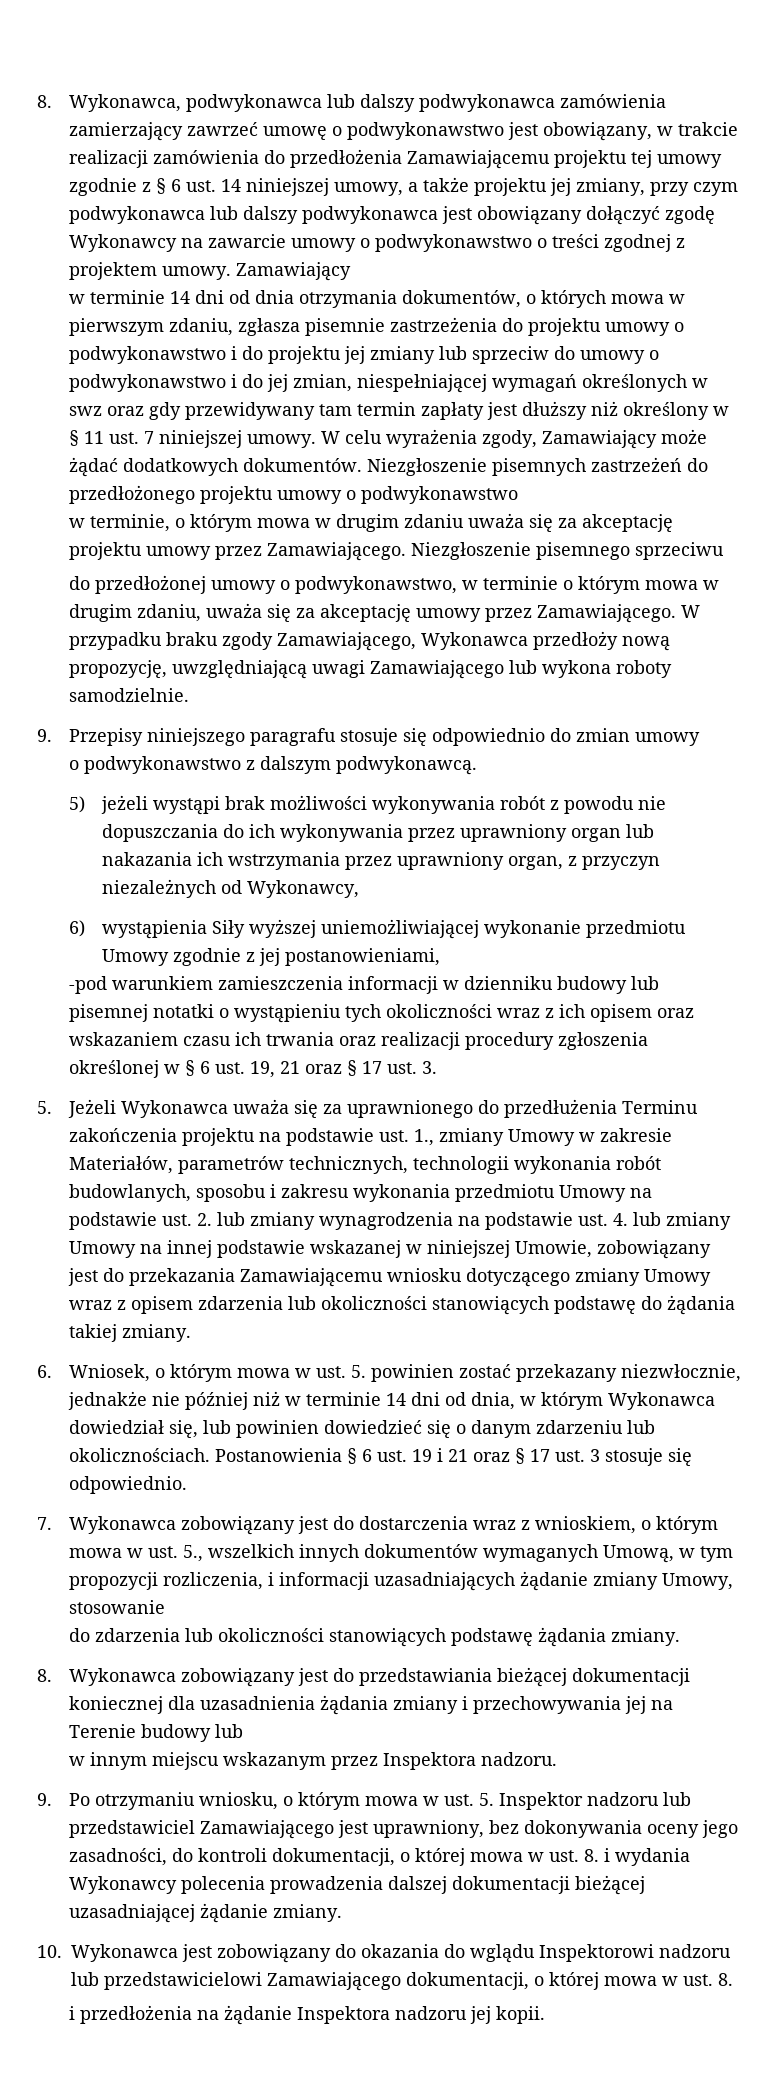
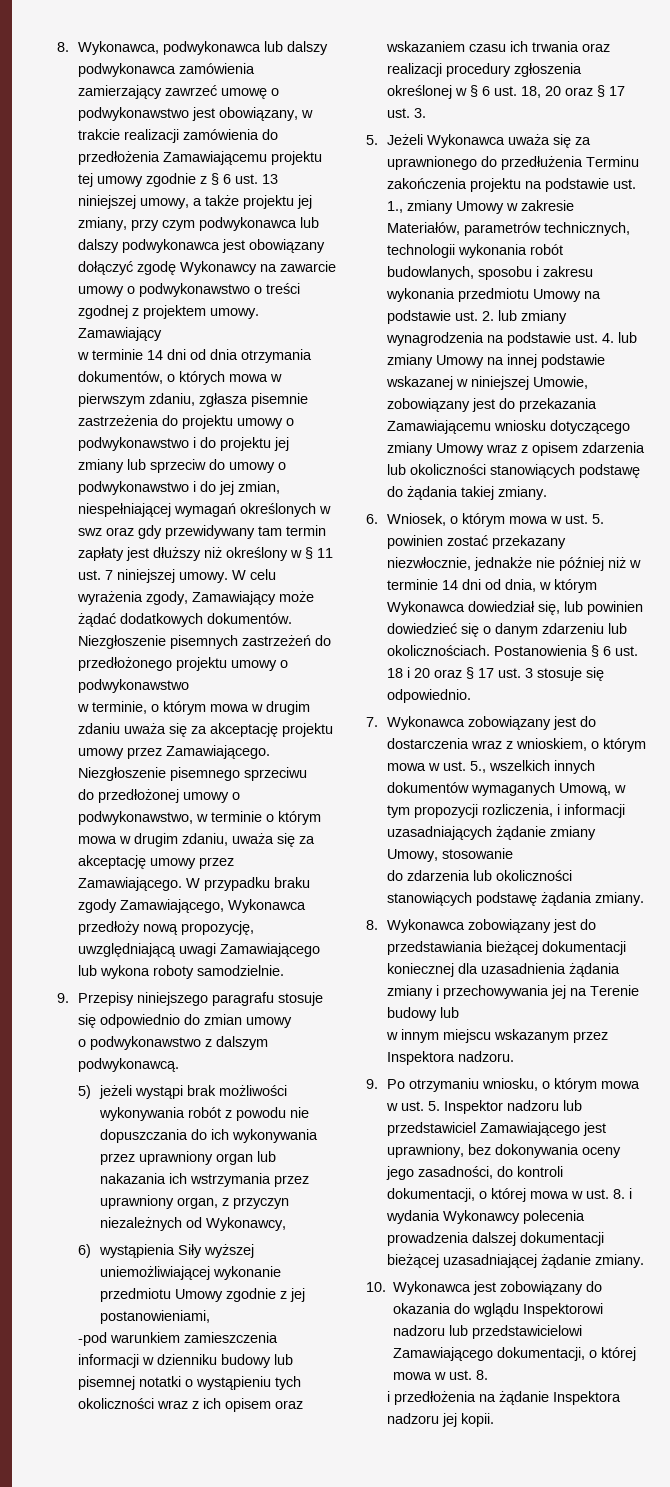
- 8. Wykonawca, podwykonawca lub dalszy podwykonawca zamówienia zamierzający zawrzeć umowę o podwykonawstwo jest obowiązany, w trakcie realizacji zamówienia do przedłożenia Zamawiającemu projektu tej umowy zgodnie z § 6 ust. 14 niniejszej umowy, a także projektu jej zmiany, przy czym podwykonawca lub dalszy podwykonawca jest obowiązany dołączyć zgodę Wykonawcy na zawarcie umowy o podwykonawstwo o treści zgodnej z projektem umowy.
+ 8. Wykonawca, podwykonawca lub dalszy podwykonawca zamówienia zamierzający zawrzeć umowę o podwykonawstwo jest obowiązany, w trakcie realizacji zamówienia do przedłożenia Zamawiającemu projektu tej umowy zgodnie z § 6 ust. 13 niniejszej umowy, a także projektu jej zmiany, przy czym podwykonawca lub dalszy podwykonawca jest obowiązany dołączyć zgodę Wykonawcy na zawarcie umowy o podwykonawstwo o treści zgodnej z projektem umowy.
- -pod warunkiem zamieszczenia informacji w dzienniku budowy lub pisemnej notatki o wystąpieniu tych okoliczności wraz z ich opisem oraz wskazaniem czasu ich trwania oraz realizacji procedury zgłoszenia określonej w § 6 ust. 19, 21 oraz § 17 ust. 3.
+ -pod warunkiem zamieszczenia informacji w dzienniku budowy lub pisemnej notatki o wystąpieniu tych okoliczności wraz z ich opisem oraz wskazaniem czasu ich trwania oraz realizacji procedury zgłoszenia określonej w § 6 ust. 18, 20 oraz § 17 ust. 3.
- Postanowienia § 6 ust. 19 i 21 oraz § 17 ust. 3 stosuje się odpowiednio.
+ Postanowienia § 6 ust. 18 i 20 oraz § 17 ust. 3 stosuje się odpowiednio.

